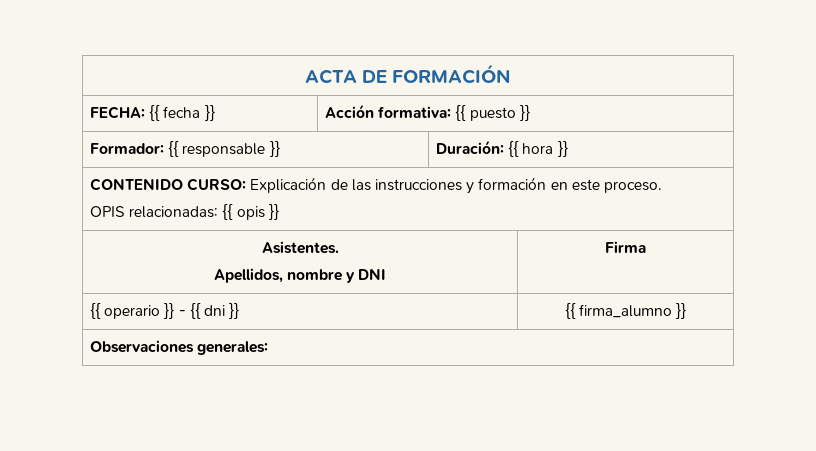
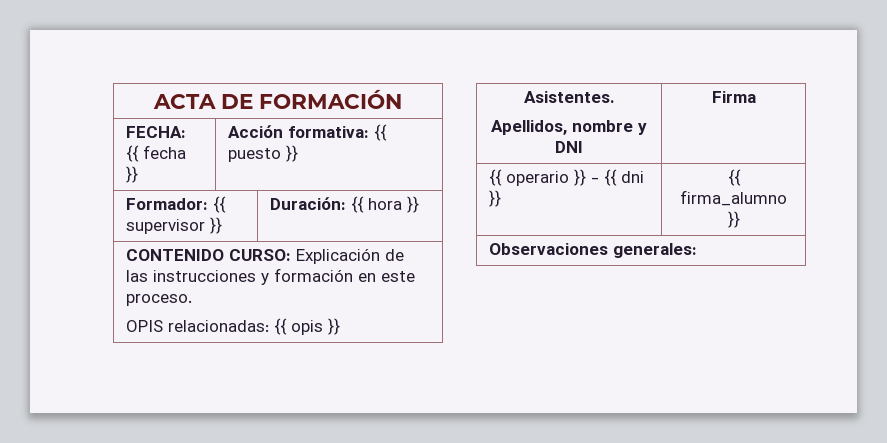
- Formador: {{ responsable }} | Duración: {{ hora }}
+ Formador: {{ supervisor }} | Duración: {{ hora }}

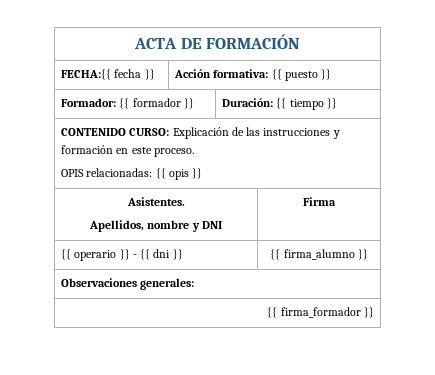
- FECHA: {{ fecha }} | Acción formativa: {{ puesto }}
+ FECHA:{{ fecha }} | Acción formativa: {{ puesto }}
- Formador: {{ supervisor }} | Duración: {{ hora }}
+ Formador: {{ formador }} | Duración: {{ tiempo }}
+ {{ firma_formador }}

